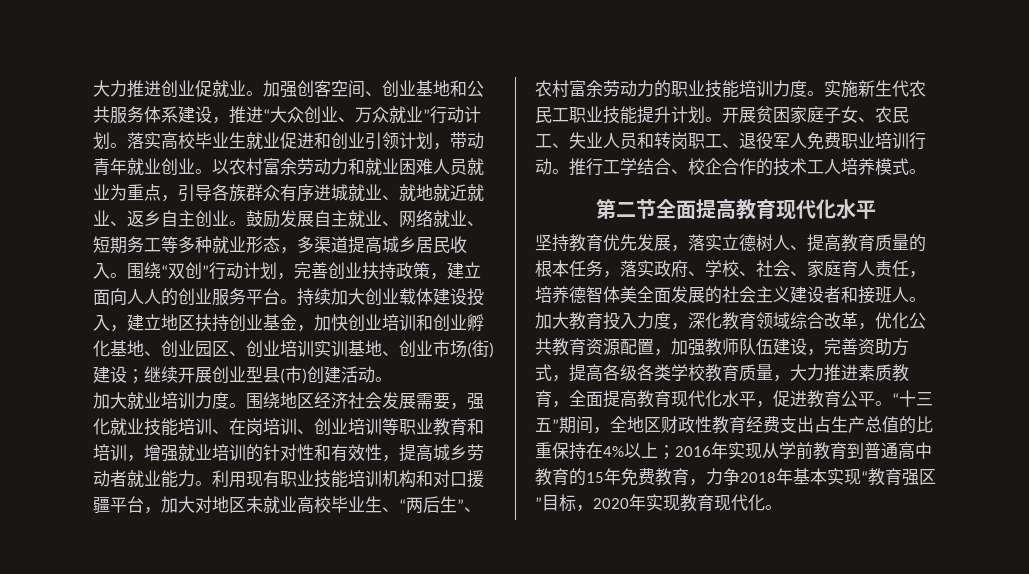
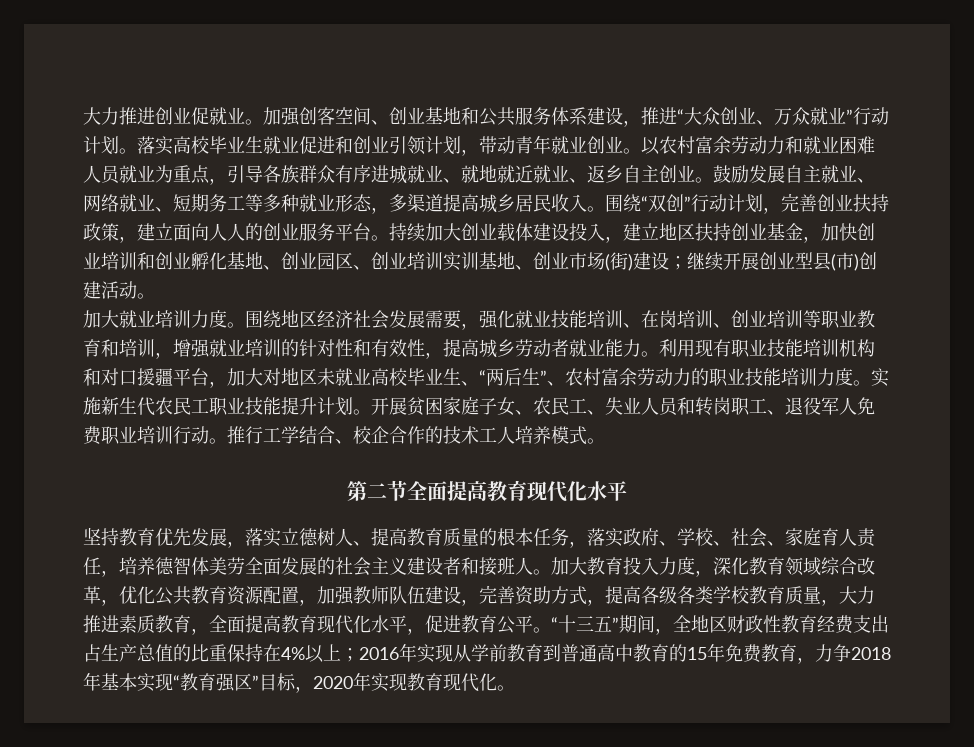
- 坚持教育优先发展，落实立德树人、提高教育质量的根本任务，落实政府、学校、社会、家庭育人责任，培养德智体美全面发展的社会主义建设者和接班人。
+ 坚持教育优先发展，落实立德树人、提高教育质量的根本任务，落实政府、学校、社会、家庭育人责任，培养德智体美劳全面发展的社会主义建设者和接班人。

